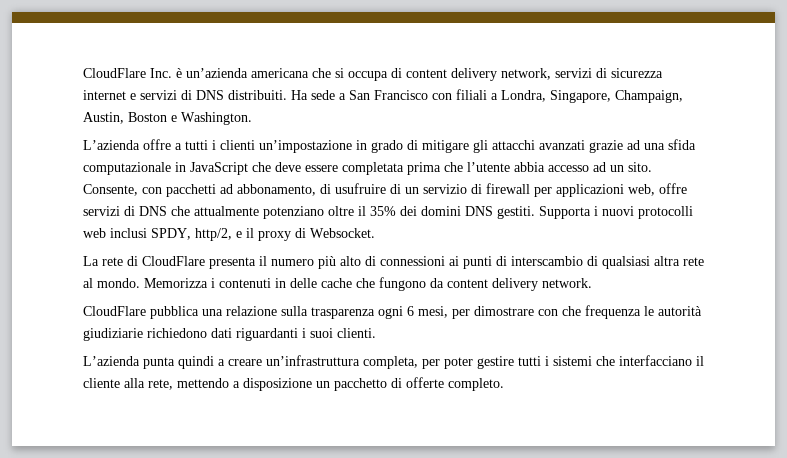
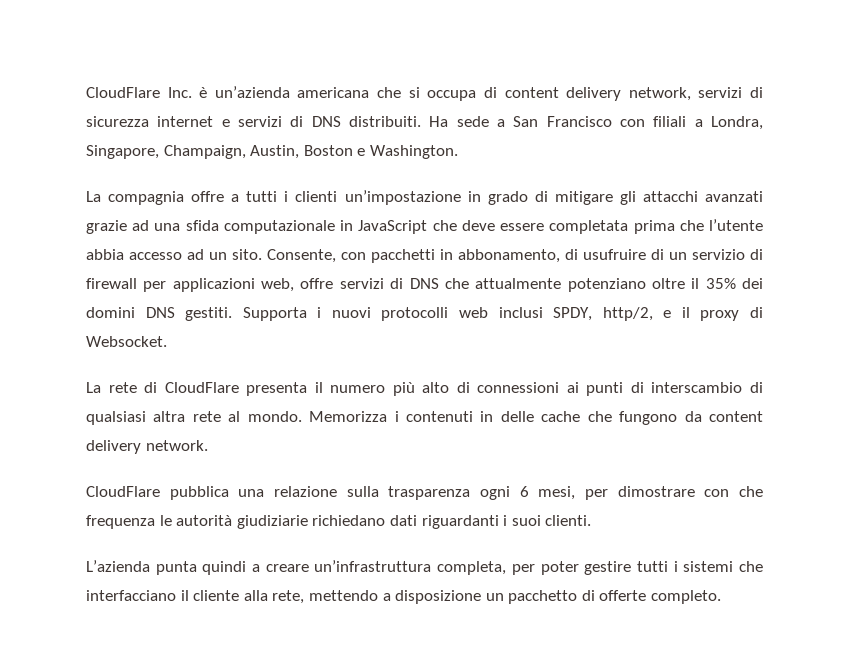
- L’azienda offre a tutti i clienti un’impostazione in grado di mitigare gli attacchi avanzati grazie ad una sfida computazionale in JavaScript che deve essere completata prima che l’utente abbia accesso ad un sito.
+ La compagnia offre a tutti i clienti un’impostazione in grado di mitigare gli attacchi avanzati grazie ad una sfida computazionale in JavaScript che deve essere completata prima che l’utente abbia accesso ad un sito.
- Consente, con pacchetti ad abbonamento, di usufruire di un servizio di firewall per applicazioni web, offre servizi di DNS che attualmente potenziano oltre il 35% dei domini DNS gestiti.
+ Consente, con pacchetti in abbonamento, di usufruire di un servizio di firewall per applicazioni web, offre servizi di DNS che attualmente potenziano oltre il 35% dei domini DNS gestiti.
- CloudFlare pubblica una relazione sulla trasparenza ogni 6 mesi, per dimostrare con che frequenza le autorità giudiziarie richiedono dati riguardanti i suoi clienti.
+ CloudFlare pubblica una relazione sulla trasparenza ogni 6 mesi, per dimostrare con che frequenza le autorità giudiziarie richiedano dati riguardanti i suoi clienti.

